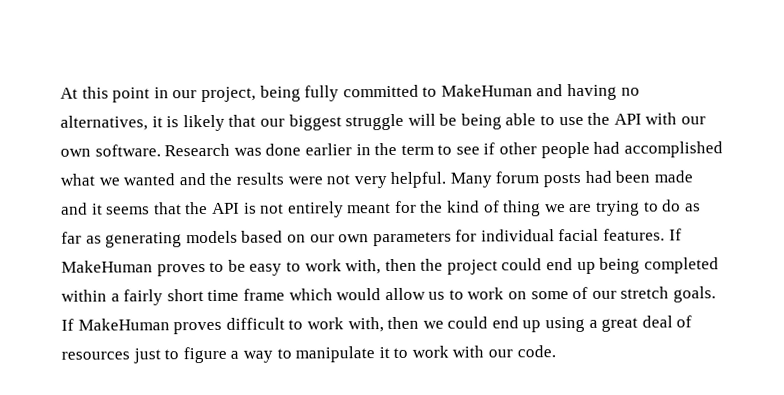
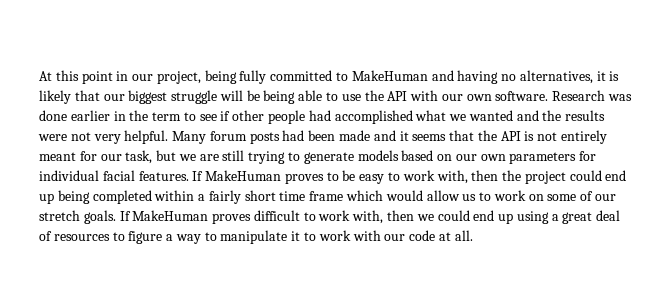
- Many forum posts had been made and it seems that the API is not entirely meant for the kind of thing we are trying to do as far as generating models based on our own parameters for individual facial features.
+ Many forum posts had been made and it seems that the API is not entirely meant for our task, but we are still trying to generate models based on our own parameters for individual facial features.
- If MakeHuman proves difficult to work with, then we could end up using a great deal of resources just to figure a way to manipulate it to work with our code.
+ If MakeHuman proves difficult to work with, then we could end up using a great deal of resources to figure a way to manipulate it to work with our code at all.

